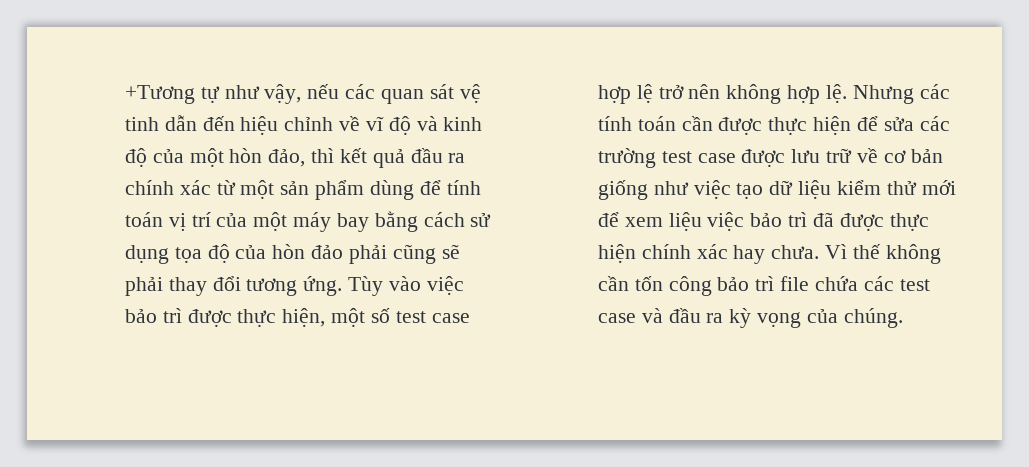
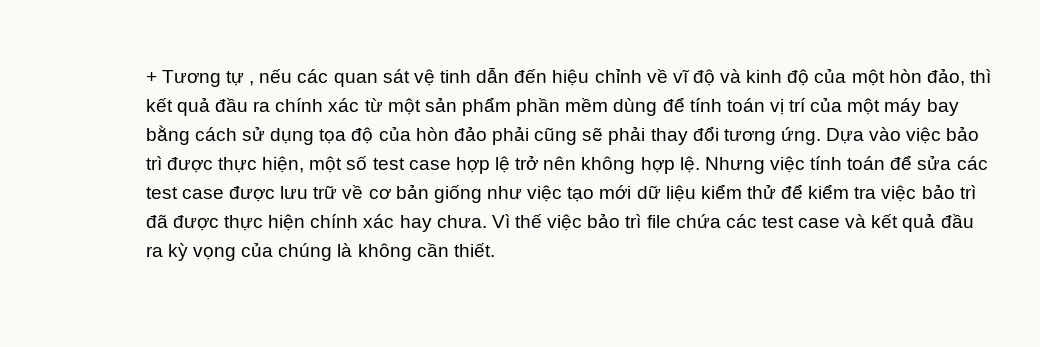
- +Tương tự như vậy, nếu các quan sát vệ tinh dẫn đến hiệu chỉnh về vĩ độ và kinh độ của một hòn đảo, thì kết quả đầu ra chính xác từ một sản phẩm dùng để tính toán vị trí của một máy bay bằng cách sử dụng tọa độ của hòn đảo phải cũng sẽ phải thay đổi tương ứng.
+ + Tương tự , nếu các quan sát vệ tinh dẫn đến hiệu chỉnh về vĩ độ và kinh độ của một hòn đảo, thì kết quả đầu ra chính xác từ một sản phẩm phần mềm dùng để tính toán vị trí của một máy bay bằng cách sử dụng tọa độ của hòn đảo phải cũng sẽ phải thay đổi tương ứng.
- Tùy vào việc bảo trì được thực hiện, một số test case hợp lệ trở nên không hợp lệ.
+ Dựa vào việc bảo trì được thực hiện, một số test case hợp lệ trở nên không hợp lệ.
- Nhưng các tính toán cần được thực hiện để sửa các trường test case được lưu trữ về cơ bản giống như việc tạo dữ liệu kiểm thử mới để xem liệu việc bảo trì đã được thực hiện chính xác hay chưa.
+ Nhưng việc tính toán để sửa các test case được lưu trữ về cơ bản giống như việc tạo mới dữ liệu kiểm thử để kiểm tra việc bảo trì đã được thực hiện chính xác hay chưa.
- Vì thế không cần tốn công bảo trì file chứa các test case và đầu ra kỳ vọng của chúng.
+ Vì thế việc bảo trì file chứa các test case và kết quả đầu ra kỳ vọng của chúng là không cần thiết.

